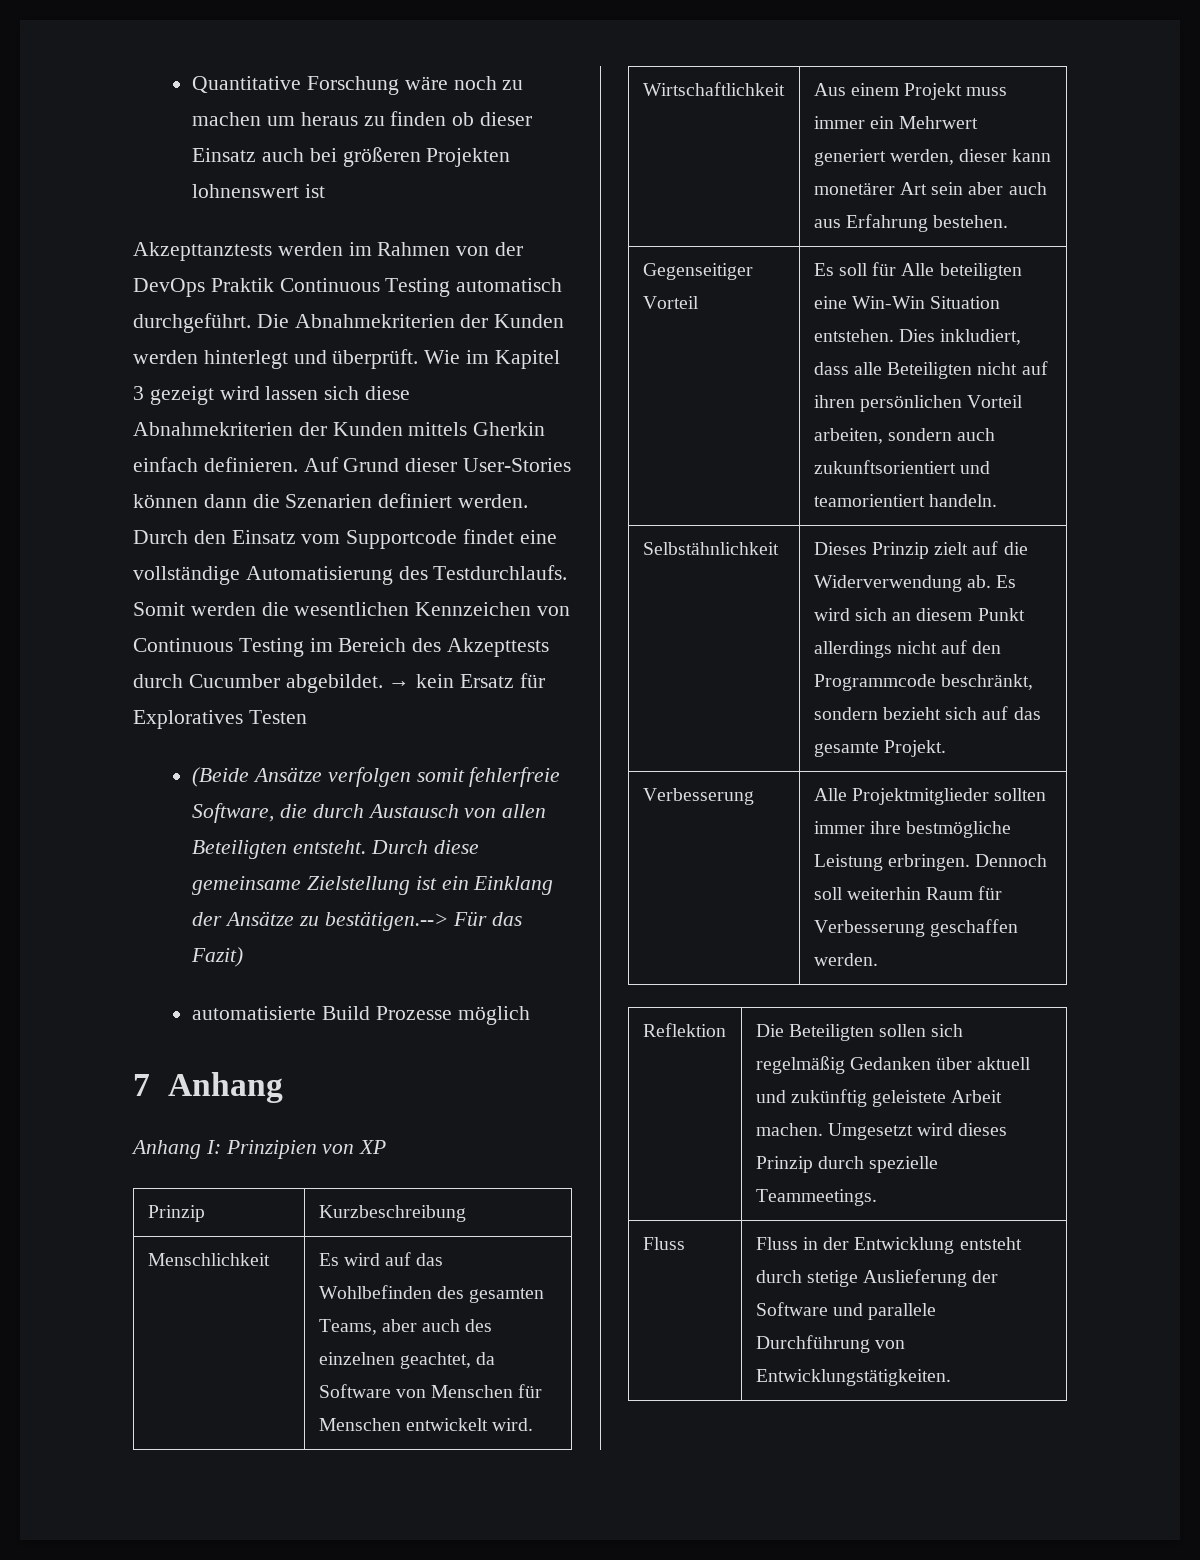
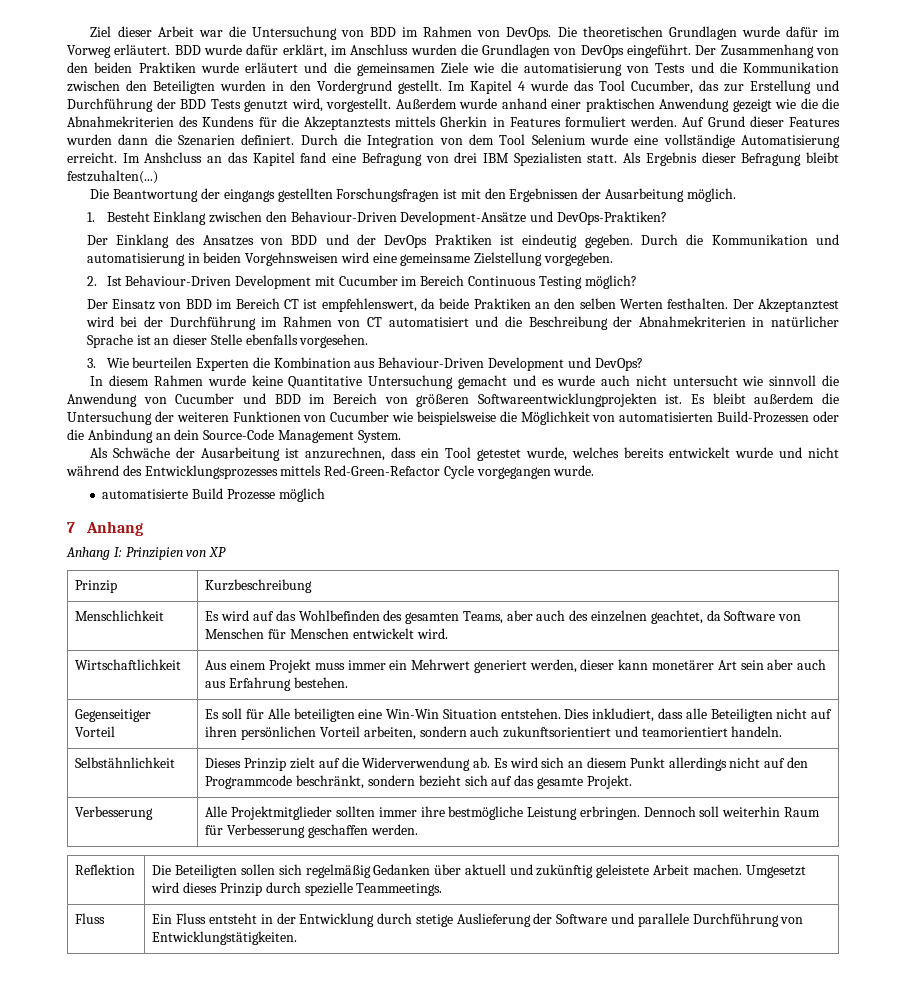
- Quantitative Forschung wäre noch zu machen um heraus zu finden ob dieser Einsatz auch bei größeren Projekten lohnenswert ist
- Akzepttanztests werden im Rahmen von der DevOps Praktik Continuous Testing automatisch durchgeführt. Die Abnahmekriterien der Kunden werden hinterlegt und überprüft. Wie im Kapitel 3 gezeigt wird lassen sich diese Abnahmekriterien der Kunden mittels Gherkin einfach definieren.
+ Ziel dieser Arbeit war die Untersuchung von BDD im Rahmen von DevOps. Die theoretischen Grundlagen wurde dafür im Vorweg erläutert. BDD wurde dafür erklärt, im Anschluss wurden die Grundlagen von DevOps eingeführt. Der Zusammenhang von den beiden Praktiken wurde erläutert und die gemeinsamen Ziele wie die automatisierung von Tests und die Kommunikation zwischen den Beteiligten wurden in den Vordergrund gestellt. Im Kapitel 4 wurde das Tool Cucumber, das zur Erstellung und Durchführung der BDD Tests genutzt wird, vorgestellt. Außerdem wurde anhand einer praktischen Anwendung gezeigt wie die die Abnahmekriterien des Kundens für die Akzeptanztests mittels Gherkin in Features formuliert werden.
- Auf Grund dieser User-Stories können dann die Szenarien definiert werden. Durch den Einsatz vom Supportcode findet eine vollständige Automatisierung des Testdurchlaufs. Somit werden die wesentlichen Kennzeichen von Continuous Testing im Bereich des Akzepttests durch Cucumber abgebildet. → kein Ersatz für Exploratives Testen
- (Beide Ansätze verfolgen somit fehlerfreie Software, die durch Austausch von allen Beteiligten entsteht. Durch diese gemeinsame Zielstellung ist ein Einklang der Ansätze zu bestätigen.--> Für das Fazit)
+ Auf Grund dieser Features wurden dann die Szenarien definiert. Durch die Integration von dem Tool Selenium wurde eine vollständige Automatisierung erreicht. Im Anshcluss an das Kapitel fand eine Befragung von drei IBM Spezialisten statt. Als Ergebnis dieser Befragung bleibt festzuhalten(...)
+ Die Beantwortung der eingangs gestellten Forschungsfragen ist mit den Ergebnissen der Ausarbeitung möglich.
+ 1. Besteht Einklang zwischen den Behaviour-Driven Development-Ansätze und DevOps-Praktiken?
+ Der Einklang des Ansatzes von BDD und der DevOps Praktiken ist eindeutig gegeben. Durch die Kommunikation und automatisierung in beiden Vorgehnsweisen wird eine gemeinsame Zielstellung vorgegeben.
+ 2. Ist Behaviour-Driven Development mit Cucumber im Bereich Continuous Testing möglich?
+ Der Einsatz von BDD im Bereich CT ist empfehlenswert, da beide Praktiken an den selben Werten festhalten. Der Akzeptanztest wird bei der Durchführung im Rahmen von CT automatisiert und die Beschreibung der Abnahmekriterien in natürlicher Sprache ist an dieser Stelle ebenfalls vorgesehen.
+ 3. Wie beurteilen Experten die Kombination aus Behaviour-Driven Development und DevOps?
+ In diesem Rahmen wurde keine Quantitative Untersuchung gemacht und es wurde auch nicht untersucht wie sinnvoll die Anwendung von Cucumber und BDD im Bereich von größeren Softwareentwicklungprojekten ist. Es bleibt außerdem die Untersuchung der weiteren Funktionen von Cucumber wie beispielsweise die Möglichkeit von automatisierten Build-Prozessen oder die Anbindung an dein Source-Code Management System.
+ Als Schwäche der Ausarbeitung ist anzurechnen, dass ein Tool getestet wurde, welches bereits entwickelt wurde und nicht während des Entwicklungsprozesses mittels Red-Green-Refactor Cycle vorgegangen wurde.
- Fluss | Fluss in der Entwicklung entsteht durch stetige Auslieferung der Software und parallele Durchführung von Entwicklungstätigkeiten.
+ Fluss | Ein Fluss entsteht in der Entwicklung durch stetige Auslieferung der Software und parallele Durchführung von Entwicklungstätigkeiten.

